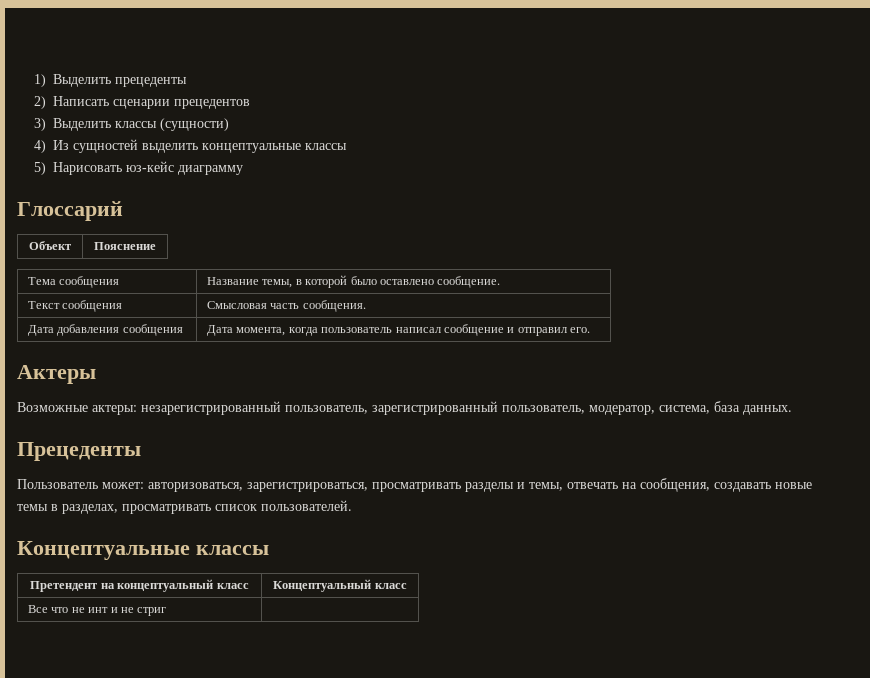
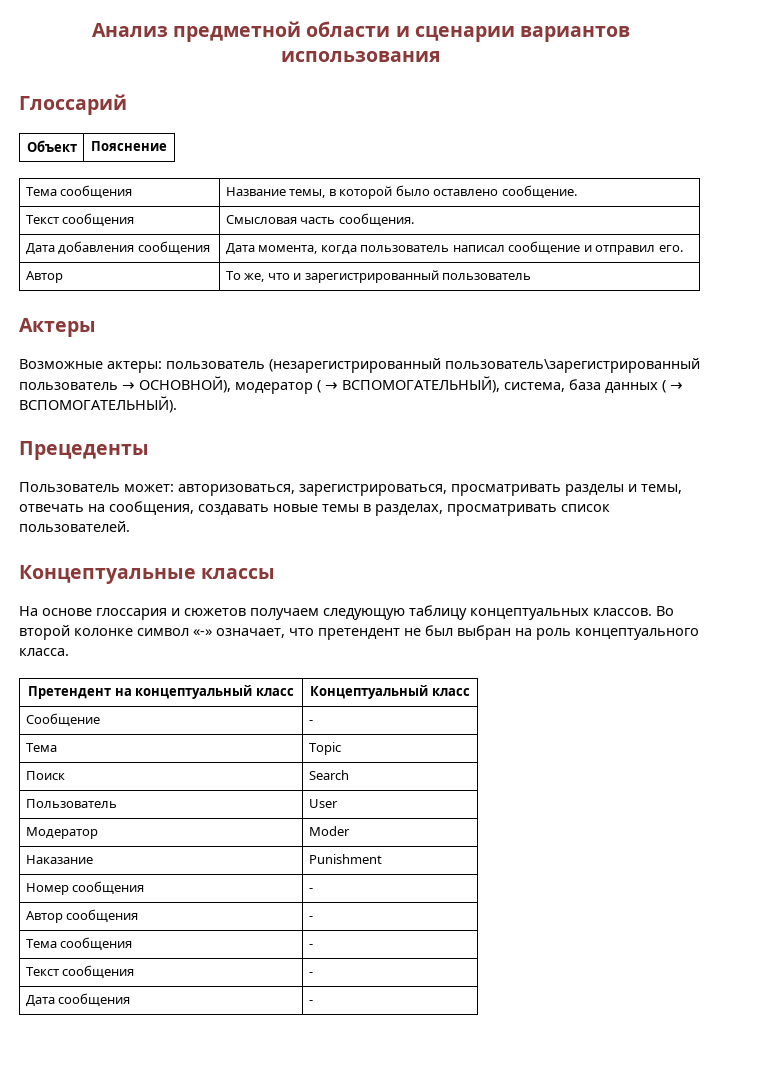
- 1) Выделить прецеденты
- 2) Написать сценарии прецедентов
- 3) Выделить классы (сущности)
- 4) Из сущностей выделить концептуальные классы
- 5) Нарисовать юз-кейс диаграмму
+ Анализ предметной области и сценарии вариантов использования
+ Автор | То же, что и зарегистрированный пользователь
  Актеры
- Возможные актеры: незарегистрированный пользователь, зарегистрированный пользователь, модератор, система, база данных.
+ Возможные актеры: пользователь (незарегистрированный пользователь\зарегистрированный пользователь → ОСНОВНОЙ), модератор ( → ВСПОМОГАТЕЛЬНЫЙ), система, база данных ( → ВСПОМОГАТЕЛЬНЫЙ).
+ На основе глоссария и сюжетов получаем следующую таблицу концептуальных классов. Во второй колонке символ «-» означает, что претендент не был выбран на роль концептуального класса.
- Все что не инт и не стриг |
+ Сообщение | -
+ Тема | Topic
+ Поиск | Search
+ Пользователь | User
+ Модератор | Moder
+ Наказание | Punishment
+ Номер сообщения | -
+ Автор сообщения | -
+ Тема сообщения | -
+ Текст сообщения | -
+ Дата сообщения | -

